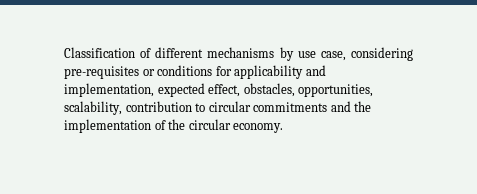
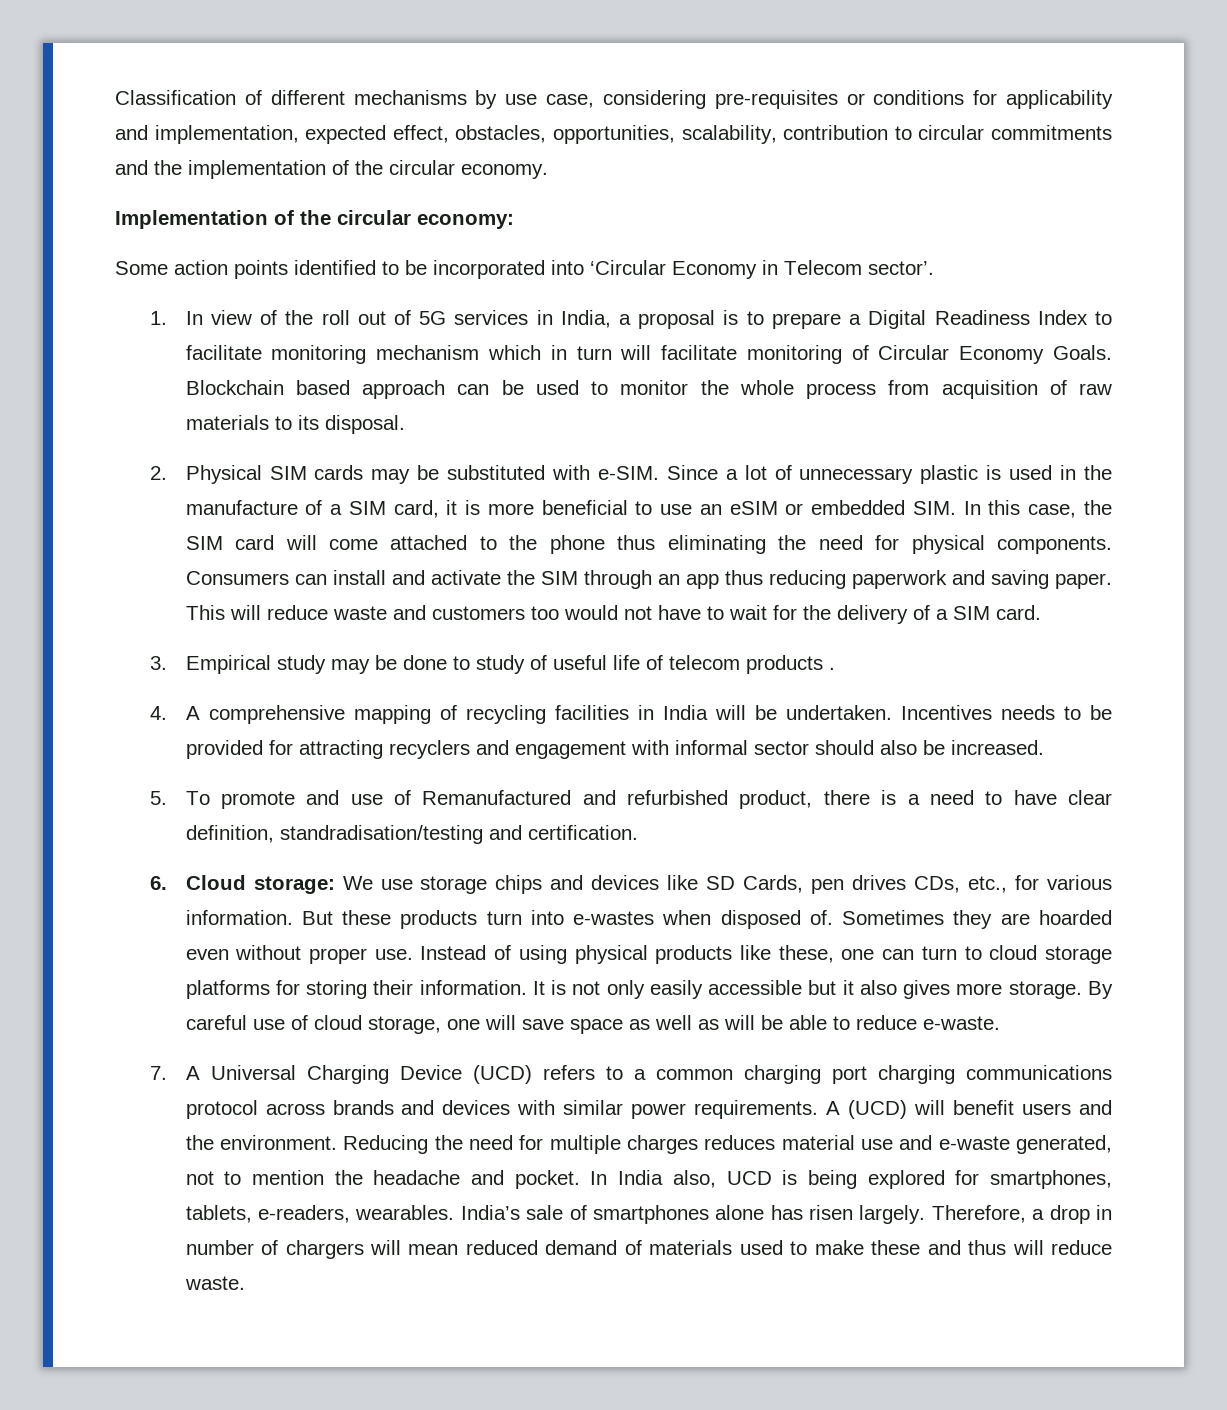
+ Implementation of the circular economy:
+ Some action points identified to be incorporated into ‘Circular Economy in Telecom sector’.
+ 1. In view of the roll out of 5G services in India, a proposal is to prepare a Digital Readiness Index to facilitate monitoring mechanism which in turn will facilitate monitoring of Circular Economy Goals. Blockchain based approach can be used to monitor the whole process from acquisition of raw materials to its disposal.
+ 2. Physical SIM cards may be substituted with e-SIM. Since a lot of unnecessary plastic is used in the manufacture of a SIM card, it is more beneficial to use an eSIM or embedded SIM. In this case, the SIM card will come attached to the phone thus eliminating the need for physical components. Consumers can install and activate the SIM through an app thus reducing paperwork and saving paper. This will reduce waste and customers too would not have to wait for the delivery of a SIM card.
+ 3. Empirical study may be done to study of useful life of telecom products .
+ 4. A comprehensive mapping of recycling facilities in India will be undertaken. Incentives needs to be provided for attracting recyclers and engagement with informal sector should also be increased.
+ 5. To promote and use of Remanufactured and refurbished product, there is a need to have clear definition, standradisation/testing and certification.
+ 6. Cloud storage: We use storage chips and devices like SD Cards, pen drives CDs, etc., for various information. But these products turn into e-wastes when disposed of. Sometimes they are hoarded even without proper use. Instead of using physical products like these, one can turn to cloud storage platforms for storing their information. It is not only easily accessible but it also gives more storage. By careful use of cloud storage, one will save space as well as will be able to reduce e-waste.
+ 7. A Universal Charging Device (UCD) refers to a common charging port charging communications protocol across brands and devices with similar power requirements. A (UCD) will benefit users and the environment. Reducing the need for multiple charges reduces material use and e-waste generated, not to mention the headache and pocket. In India also, UCD is being explored for smartphones, tablets, e-readers, wearables. India’s sale of smartphones alone has risen largely. Therefore, a drop in number of chargers will mean reduced demand of materials used to make these and thus will reduce waste.

